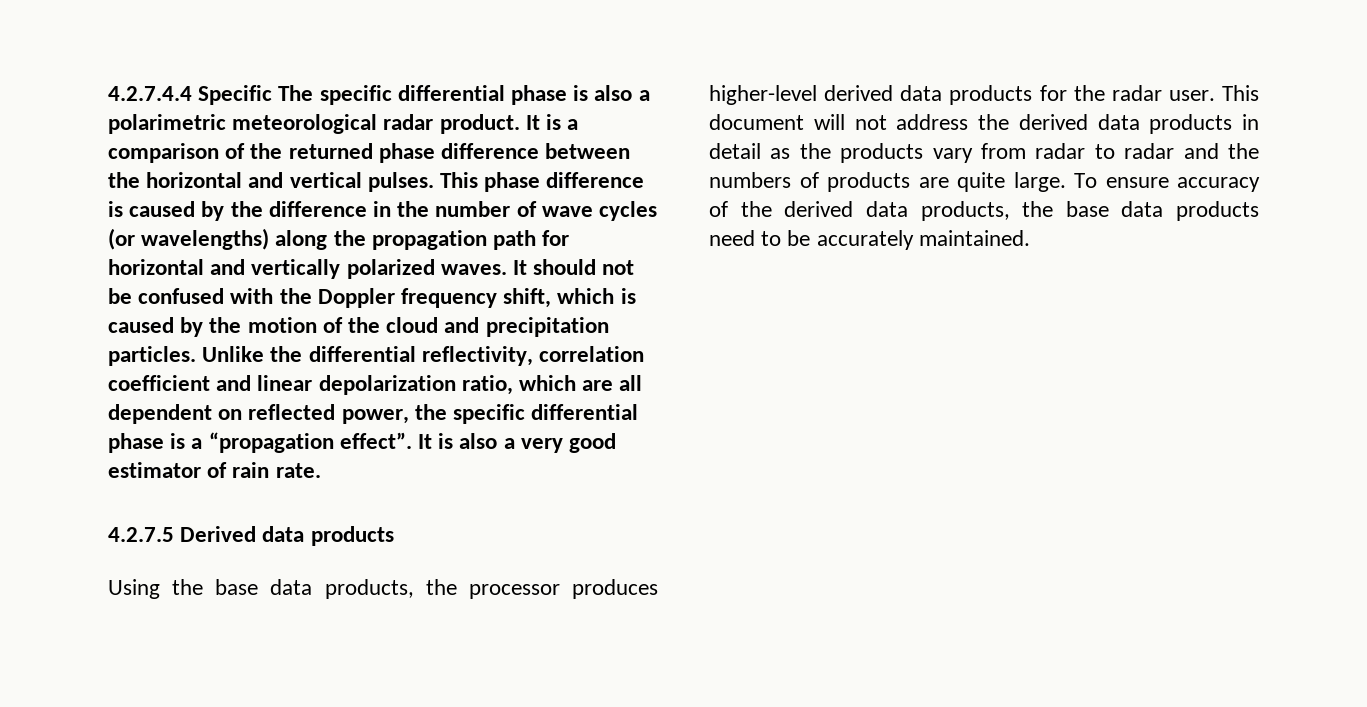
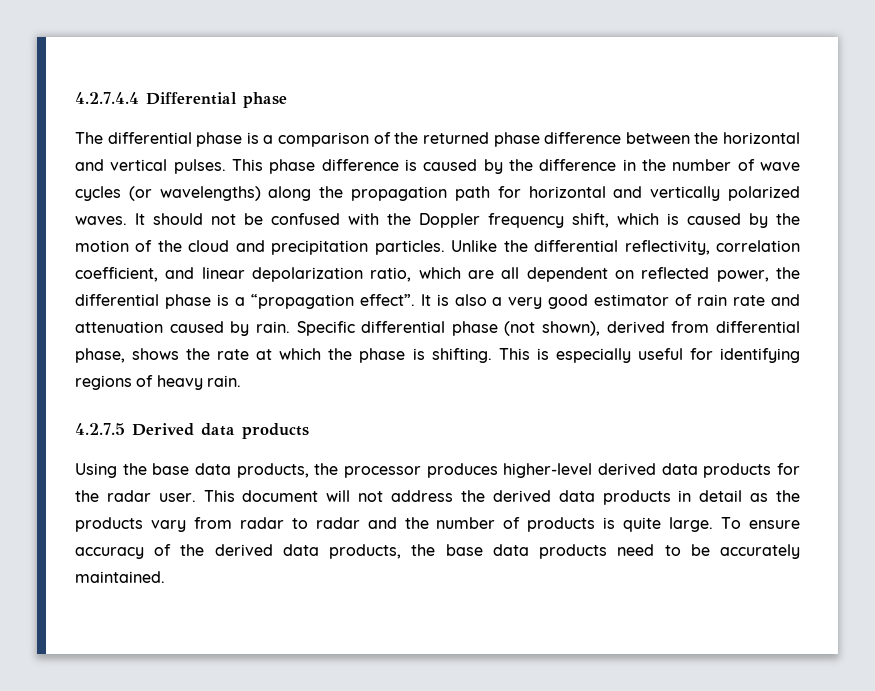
- 4.2.7.4.4 Specific The specific differential phase is also a polarimetric meteorological radar product. It is a comparison of the returned phase difference between the horizontal and vertical pulses.
+ 4.2.7.4.4 Differential phase
+ The differential phase is a comparison of the returned phase difference between the horizontal and vertical pulses.
- Unlike the differential reflectivity, correlation coefficient and linear depolarization ratio, which are all dependent on reflected power, the specific differential phase is a “propagation effect”.
+ Unlike the differential reflectivity, correlation coefficient, and linear depolarization ratio, which are all dependent on reflected power, the differential phase is a “propagation effect”.
- It is also a very good estimator of rain rate.
+ It is also a very good estimator of rain rate and attenuation caused by rain. Specific differential phase (not shown), derived from differential phase, shows the rate at which the phase is shifting. This is especially useful for identifying regions of heavy rain.
- This document will not address the derived data products in detail as the products vary from radar to radar and the numbers of products are quite large.
+ This document will not address the derived data products in detail as the products vary from radar to radar and the number of products is quite large.

